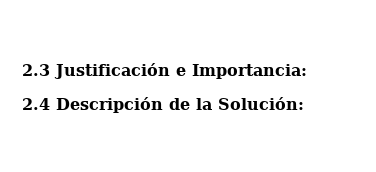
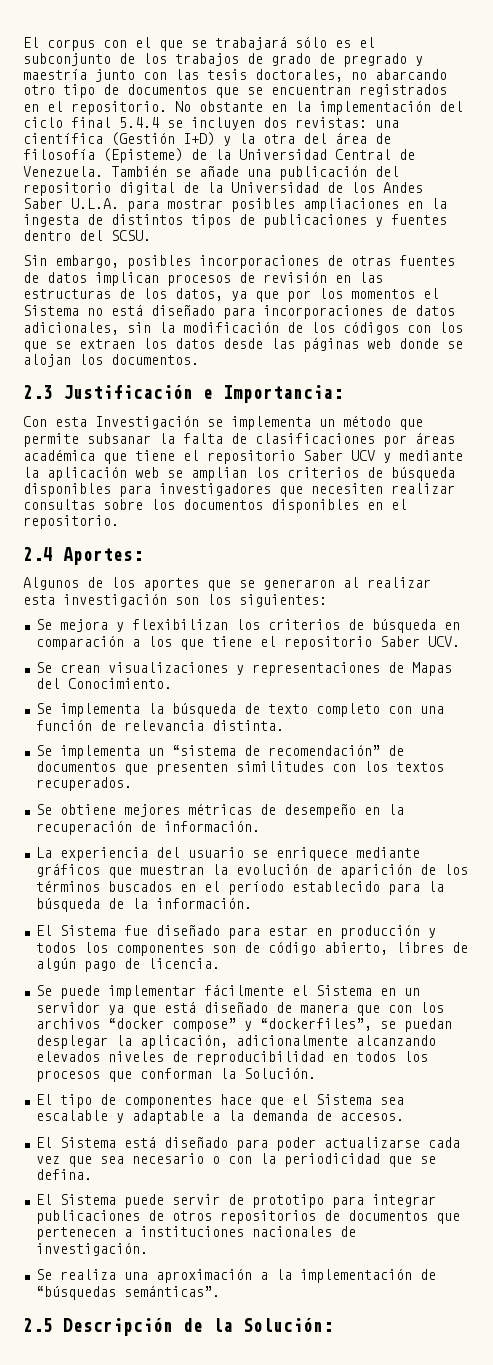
+ El corpus con el que se trabajará sólo es el subconjunto de los trabajos de grado de pregrado y maestría junto con las tesis doctorales, no abarcando otro tipo de documentos que se encuentran registrados en el repositorio. No obstante en la implementación del ciclo final 5.4.4 se incluyen dos revistas: una científica (Gestión I+D) y la otra del área de filosofía (Episteme) de la Universidad Central de Venezuela. También se añade una publicación del repositorio digital de la Universidad de los Andes Saber U.L.A. para mostrar posibles ampliaciones en la ingesta de distintos tipos de publicaciones y fuentes dentro del SCSU.
+ Sin embargo, posibles incorporaciones de otras fuentes de datos implican procesos de revisión en las estructuras de los datos, ya que por los momentos el Sistema no está diseñado para incorporaciones de datos adicionales, sin la modificación de los códigos con los que se extraen los datos desde las páginas web donde se alojan los documentos.
  2.3 Justificación e Importancia:
- 2.4 Descripción de la Solución:
+ Con esta Investigación se implementa un método que permite subsanar la falta de clasificaciones por áreas académica que tiene el repositorio Saber UCV y mediante la aplicación web se amplian los criterios de búsqueda disponibles para investigadores que necesiten realizar consultas sobre los documentos disponibles en el repositorio.
+ 2.4 Aportes:
+ Algunos de los aportes que se generaron al realizar esta investigación son los siguientes:
+ Se mejora y flexibilizan los criterios de búsqueda en comparación a los que tiene el repositorio Saber UCV.
+ Se crean visualizaciones y representaciones de Mapas del Conocimiento.
+ Se implementa la búsqueda de texto completo con una función de relevancia distinta.
+ Se implementa un “sistema de recomendación” de documentos que presenten similitudes con los textos recuperados.
+ Se obtiene mejores métricas de desempeño en la recuperación de información.
+ La experiencia del usuario se enriquece mediante gráficos que muestran la evolución de aparición de los términos buscados en el período establecido para la búsqueda de la información.
+ El Sistema fue diseñado para estar en producción y todos los componentes son de código abierto, libres de algún pago de licencia.
+ Se puede implementar fácilmente el Sistema en un servidor ya que está diseñado de manera que con los archivos “docker compose” y “dockerfiles”, se puedan desplegar la aplicación, adicionalmente alcanzando elevados niveles de reproducibilidad en todos los procesos que conforman la Solución.
+ El tipo de componentes hace que el Sistema sea escalable y adaptable a la demanda de accesos.
+ El Sistema está diseñado para poder actualizarse cada vez que sea necesario o con la periodicidad que se defina.
+ El Sistema puede servir de prototipo para integrar publicaciones de otros repositorios de documentos que pertenecen a instituciones nacionales de investigación.
+ Se realiza una aproximación a la implementación de “búsquedas semánticas”.
+ 2.5 Descripción de la Solución:

